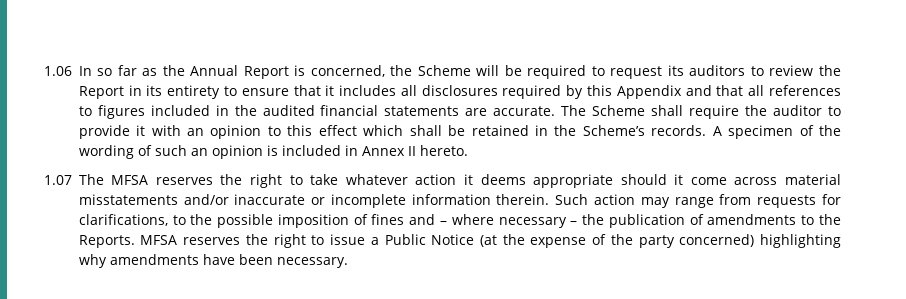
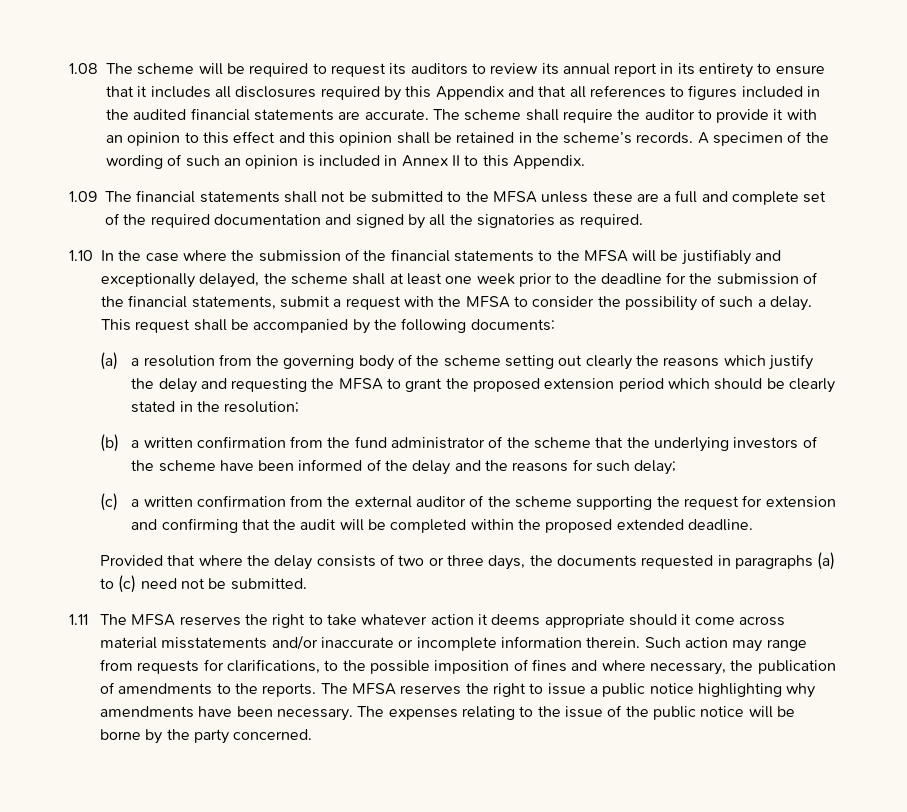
- 1.06 In so far as the Annual Report is concerned, the Scheme will be required to request its auditors to review the Report in its entirety to ensure that it includes all disclosures required by this Appendix and that all references to figures included in the audited financial statements are accurate.
+ 1.08 The scheme will be required to request its auditors to review its annual report in its entirety to ensure that it includes all disclosures required by this Appendix and that all references to figures included in the audited financial statements are accurate.
- The Scheme shall require the auditor to provide it with an opinion to this effect which shall be retained in the Scheme’s records.
+ The scheme shall require the auditor to provide it with an opinion to this effect and this opinion shall be retained in the scheme’s records.
- A specimen of the wording of such an opinion is included in Annex II hereto.
- 1.07 The MFSA reserves the right to take whatever action it deems appropriate should it come across material misstatements and/or inaccurate or incomplete information therein.
+ A specimen of the wording of such an opinion is included in Annex II to this Appendix.
+ 1.09 The financial statements shall not be submitted to the MFSA unless these are a full and complete set of the required documentation and signed by all the signatories as required.
+ 1.10 In the case where the submission of the financial statements to the MFSA will be justifiably and exceptionally delayed, the scheme shall at least one week prior to the deadline for the submission of the financial statements, submit a request with the MFSA to consider the possibility of such a delay. This request shall be accompanied by the following documents:
+ (a) a resolution from the governing body of the scheme setting out clearly the reasons which justify the delay and requesting the MFSA to grant the proposed extension period which should be clearly stated in the resolution;
+ (b) a written confirmation from the fund administrator of the scheme that the underlying investors of the scheme have been informed of the delay and the reasons for such delay;
+ (c) a written confirmation from the external auditor of the scheme supporting the request for extension and confirming that the audit will be completed within the proposed extended deadline.
+ Provided that where the delay consists of two or three days, the documents requested in paragraphs (a) to (c) need not be submitted.
+ 1.11 The MFSA reserves the right to take whatever action it deems appropriate should it come across material misstatements and/or inaccurate or incomplete information therein.
- Such action may range from requests for clarifications, to the possible imposition of fines and – where necessary – the publication of amendments to the Reports. MFSA reserves the right to issue a Public Notice (at the expense of the party concerned) highlighting why amendments have been necessary.
+ Such action may range from requests for clarifications, to the possible imposition of fines and where necessary, the publication of amendments to the reports. The MFSA reserves the right to issue a public notice highlighting why amendments have been necessary.
+ The expenses relating to the issue of the public notice will be borne by the party concerned.

